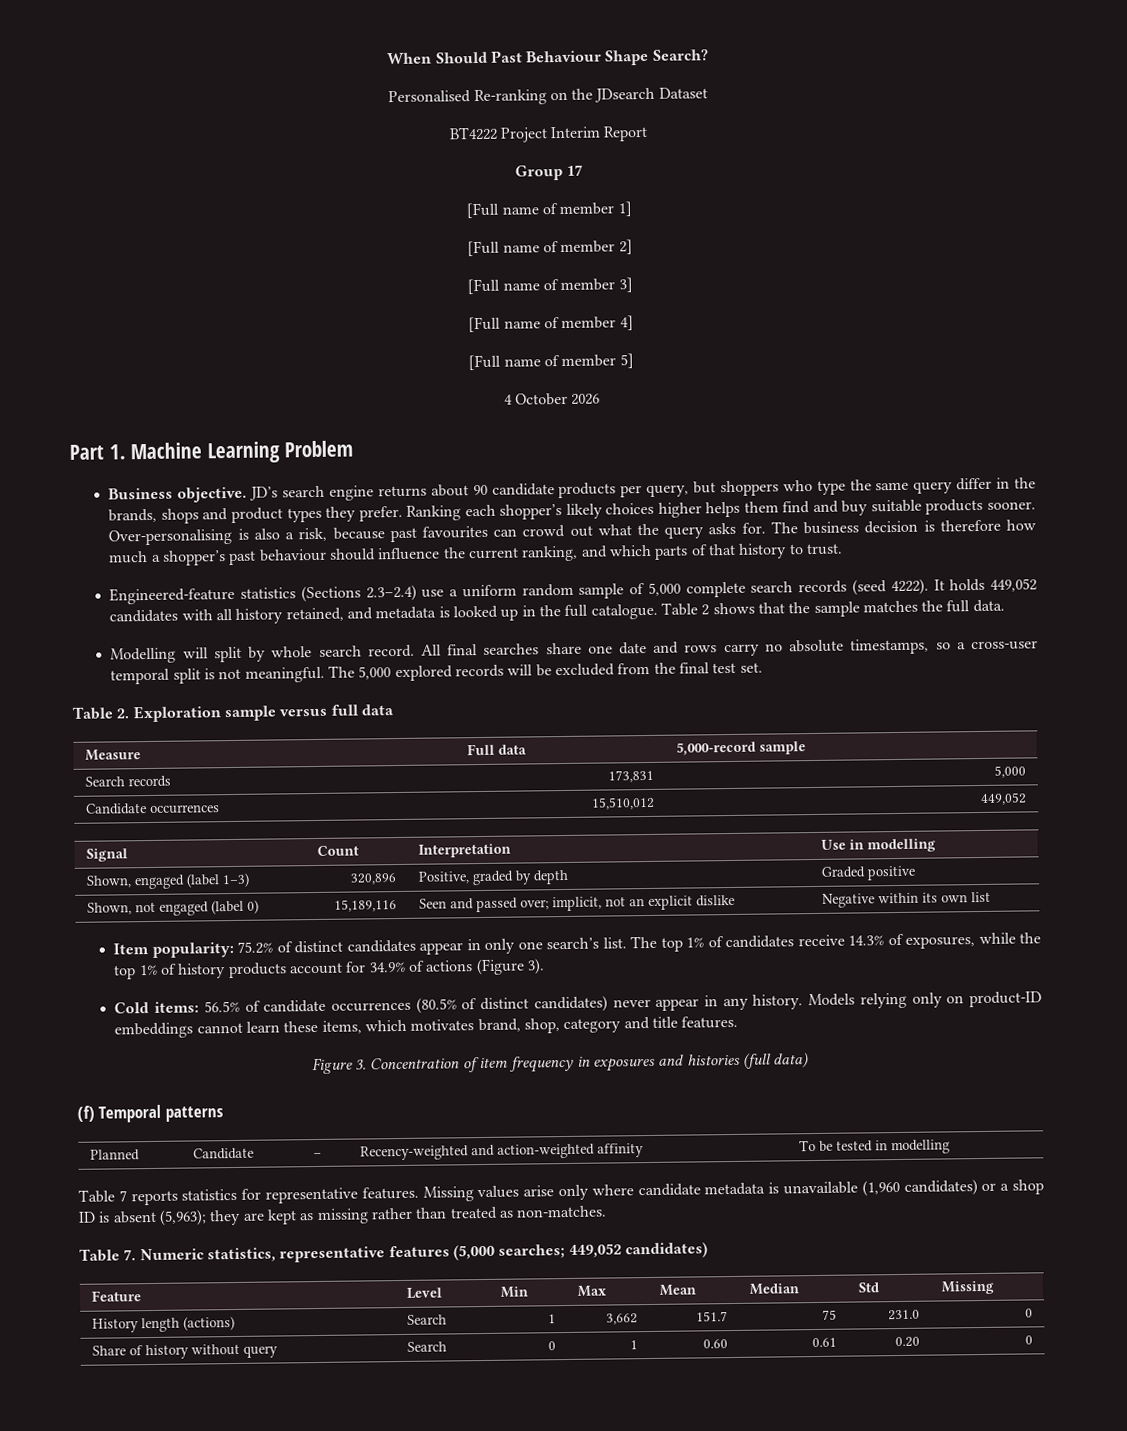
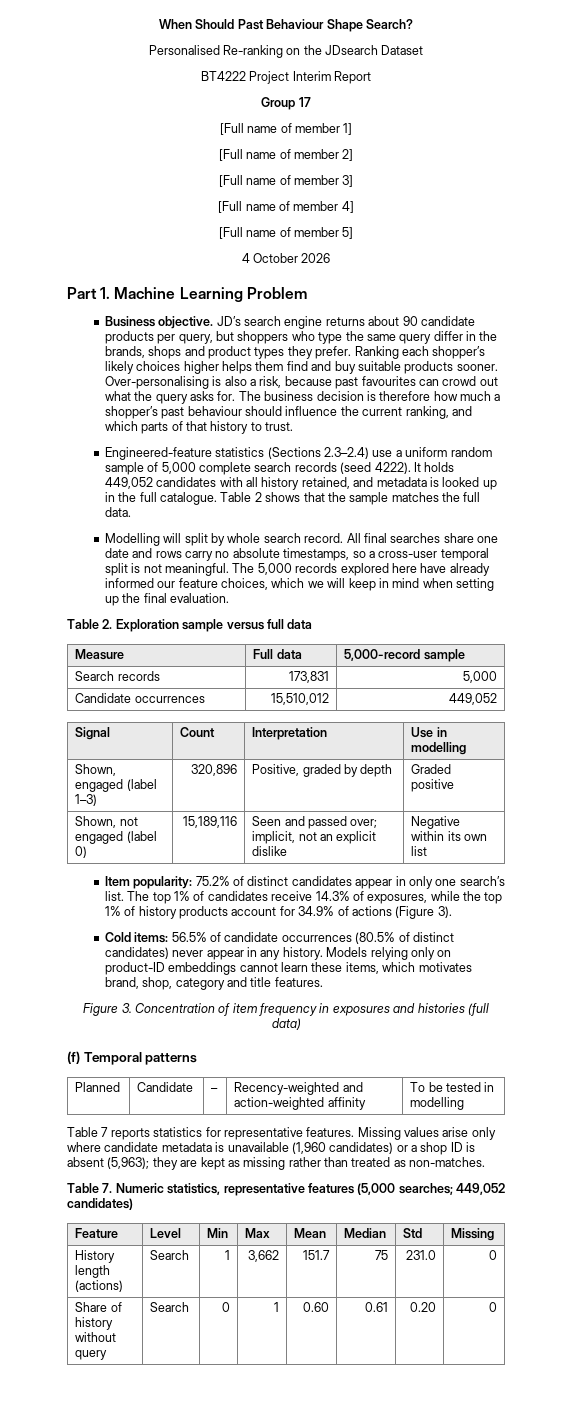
- The 5,000 explored records will be excluded from the final test set.
+ The 5,000 records explored here have already informed our feature choices, which we will keep in mind when setting up the final evaluation.

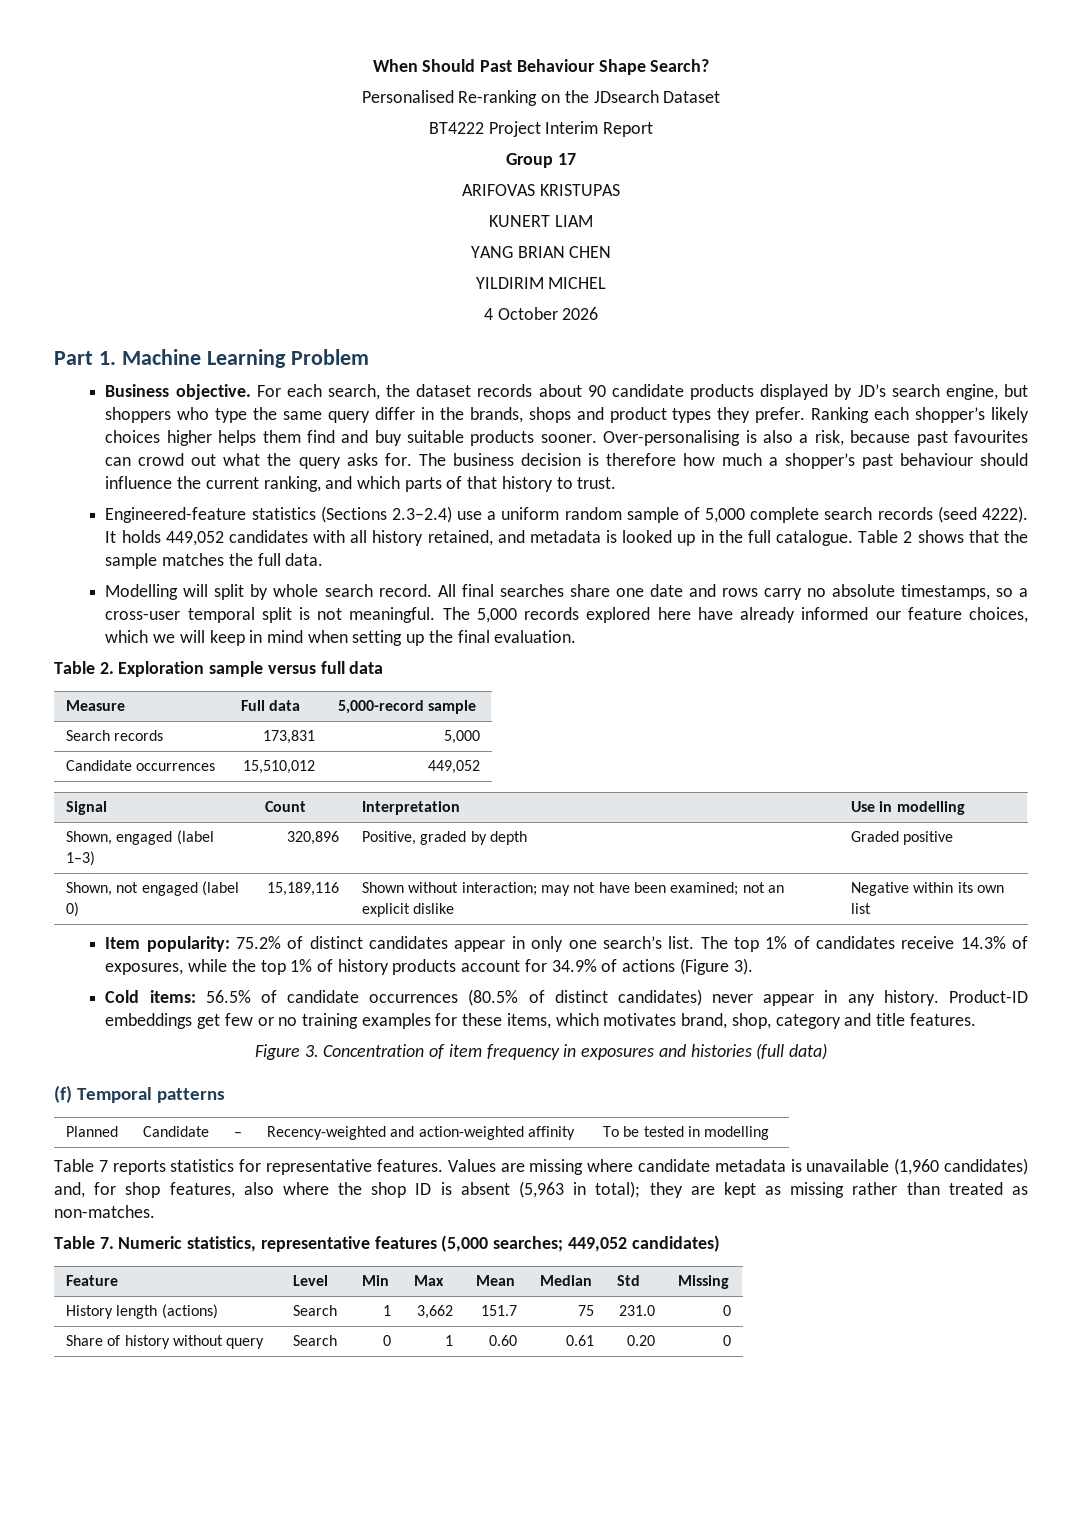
- [Full name of member 1]
- [Full name of member 2]
- [Full name of member 3]
- [Full name of member 4]
- [Full name of member 5]
+ ARIFOVAS KRISTUPAS
+ KUNERT LIAM
+ YANG BRIAN CHEN
+ YILDIRIM MICHEL
- JD’s search engine returns about 90 candidate products per query, but shoppers who type the same query differ in the brands, shops and product types they prefer.
+ For each search, the dataset records about 90 candidate products displayed by JD’s search engine, but shoppers who type the same query differ in the brands, shops and product types they prefer.
- Shown, not engaged (label 0) | 15,189,116 | Seen and passed over; implicit, not an explicit dislike | Negative within its own list
+ Shown, not engaged (label 0) | 15,189,116 | Shown without interaction; may not have been examined; not an explicit dislike | Negative within its own list
- Models relying only on product-ID embeddings cannot learn these items, which motivates brand, shop, category and title features.
+ Product-ID embeddings get few or no training examples for these items, which motivates brand, shop, category and title features.
- Missing values arise only where candidate metadata is unavailable (1,960 candidates) or a shop ID is absent (5,963); they are kept as missing rather than treated as non-matches.
+ Values are missing where candidate metadata is unavailable (1,960 candidates) and, for shop features, also where the shop ID is absent (5,963 in total); they are kept as missing rather than treated as non-matches.

